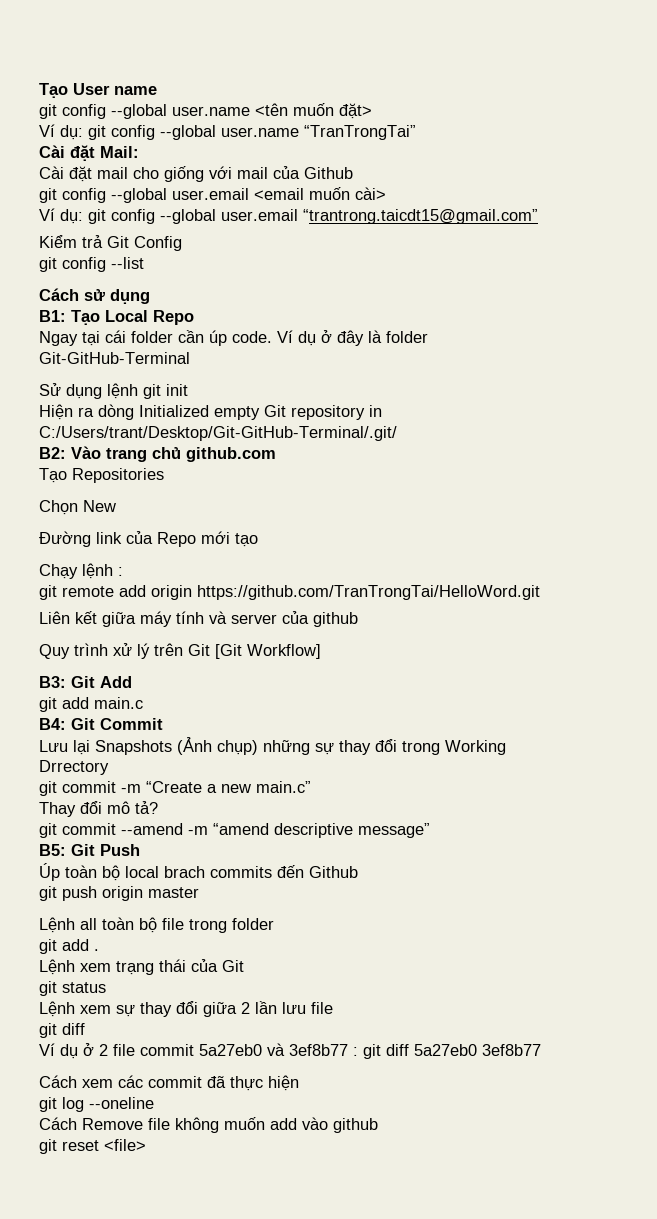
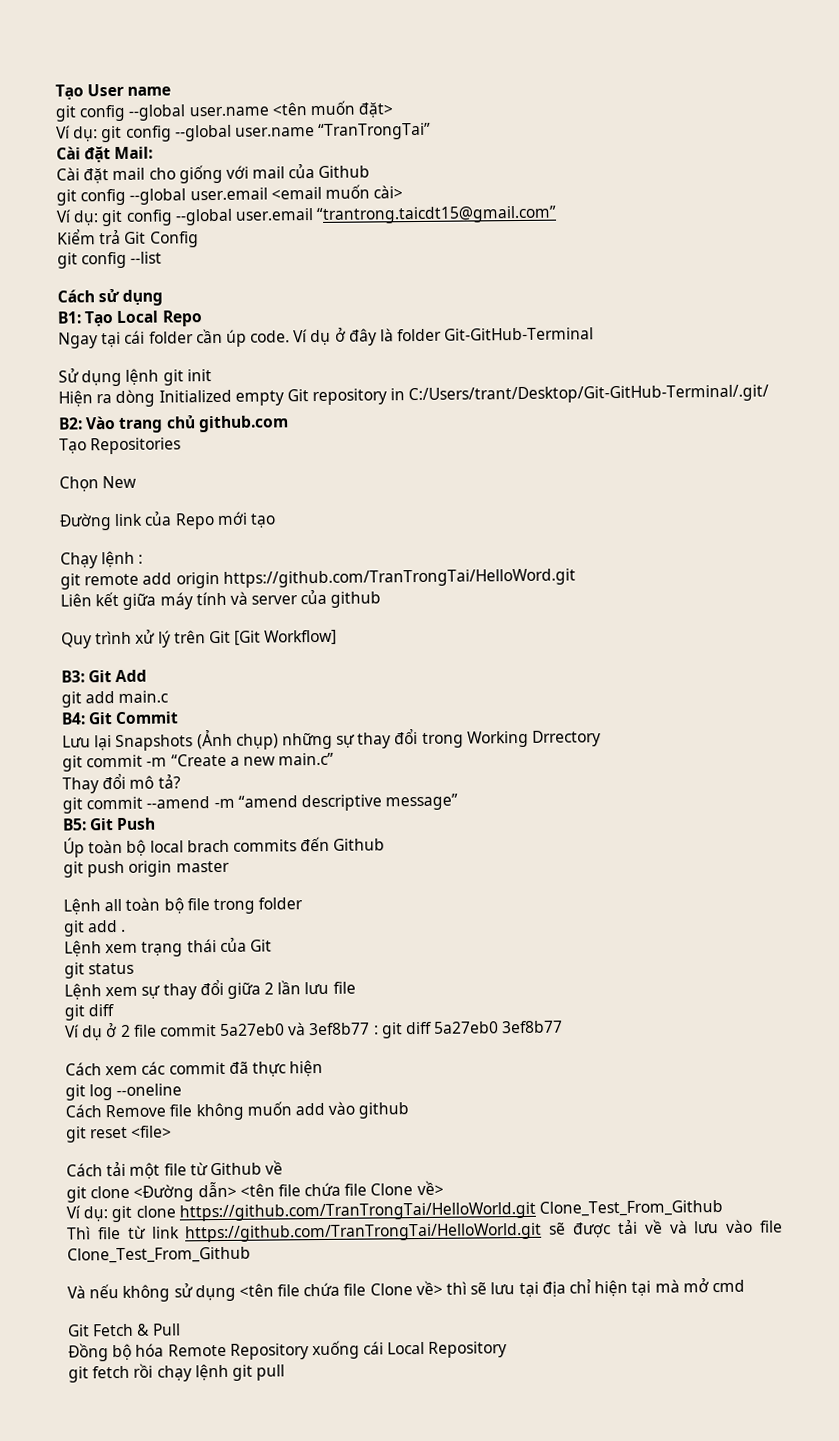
+ Cách tải một file từ Github về
+ git clone <Đường dẫn> <tên file chứa file Clone về>
+ Ví dụ: git clone https://github.com/TranTrongTai/HelloWorld.git Clone_Test_From_Github
+ Thì file từ link https://github.com/TranTrongTai/HelloWorld.git sẽ được tải về và lưu vào file Clone_Test_From_Github
+ Và nếu không sử dụng <tên file chứa file Clone về> thì sẽ lưu tại địa chỉ hiện tại mà mở cmd
+ Git Fetch & Pull
+ Đồng bộ hóa Remote Repository xuống cái Local Repository
+ git fetch rồi chạy lệnh git pull

